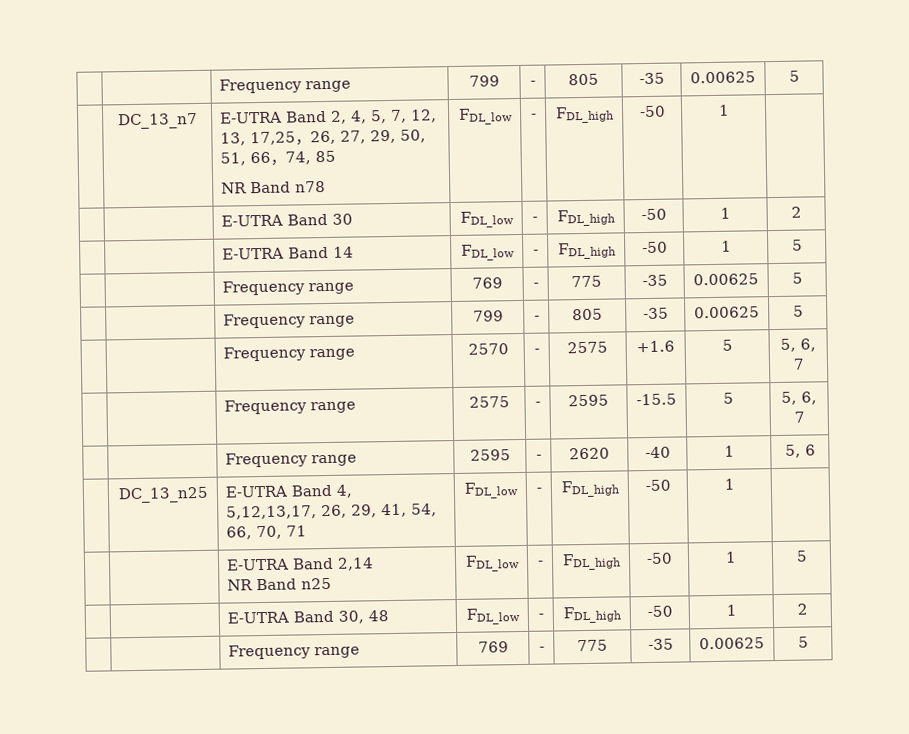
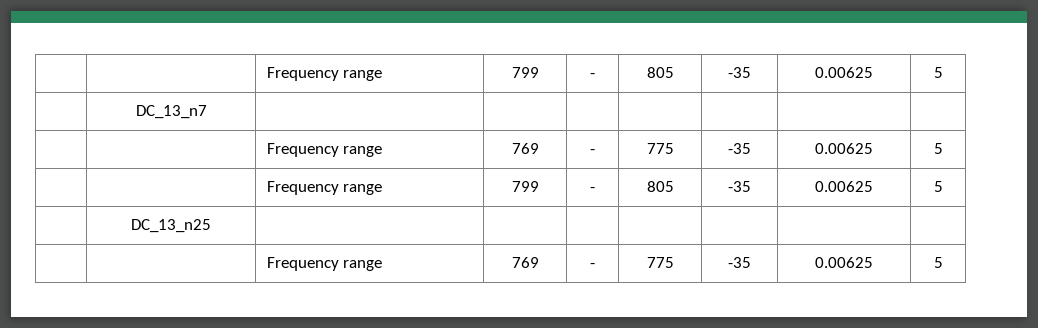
- | DC_13_n7 | E-UTRA Band 2, 4, 5, 7, 12, 13, 17,25，26, 27, 29, 50, 51, 66，74, 85
- NR Band n78 | FDL_low | - | FDL_high | -50 | 1 |
- | | E-UTRA Band 30 | FDL_low | - | FDL_high | -50 | 1 | 2
- | | E-UTRA Band 14 | FDL_low | - | FDL_high | -50 | 1 | 5
+ | DC_13_n7 | | | | | | |
- | | Frequency range | 2570 | - | 2575 | +1.6 | 5 | 5, 6, 7
- | | Frequency range | 2575 | - | 2595 | -15.5 | 5 | 5, 6, 7
- | | Frequency range | 2595 | - | 2620 | -40 | 1 | 5, 6
- | DC_13_n25 | E-UTRA Band 4, 5,12,13,17, 26, 29, 41, 54, 66, 70, 71 | FDL_low | - | FDL_high | -50 | 1 |
- | | E-UTRA Band 2,14
- NR Band n25 | FDL_low | - | FDL_high | -50 | 1 | 5
- | | E-UTRA Band 30, 48 | FDL_low | - | FDL_high | -50 | 1 | 2
+ | DC_13_n25 | | | | | | |

